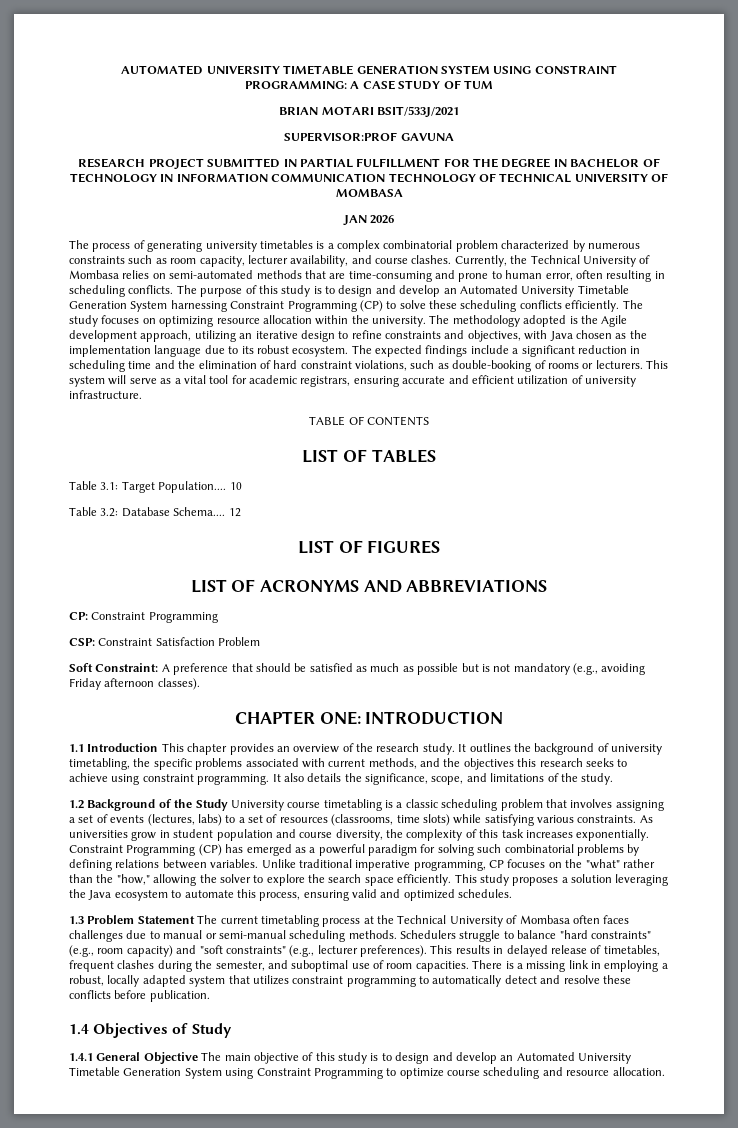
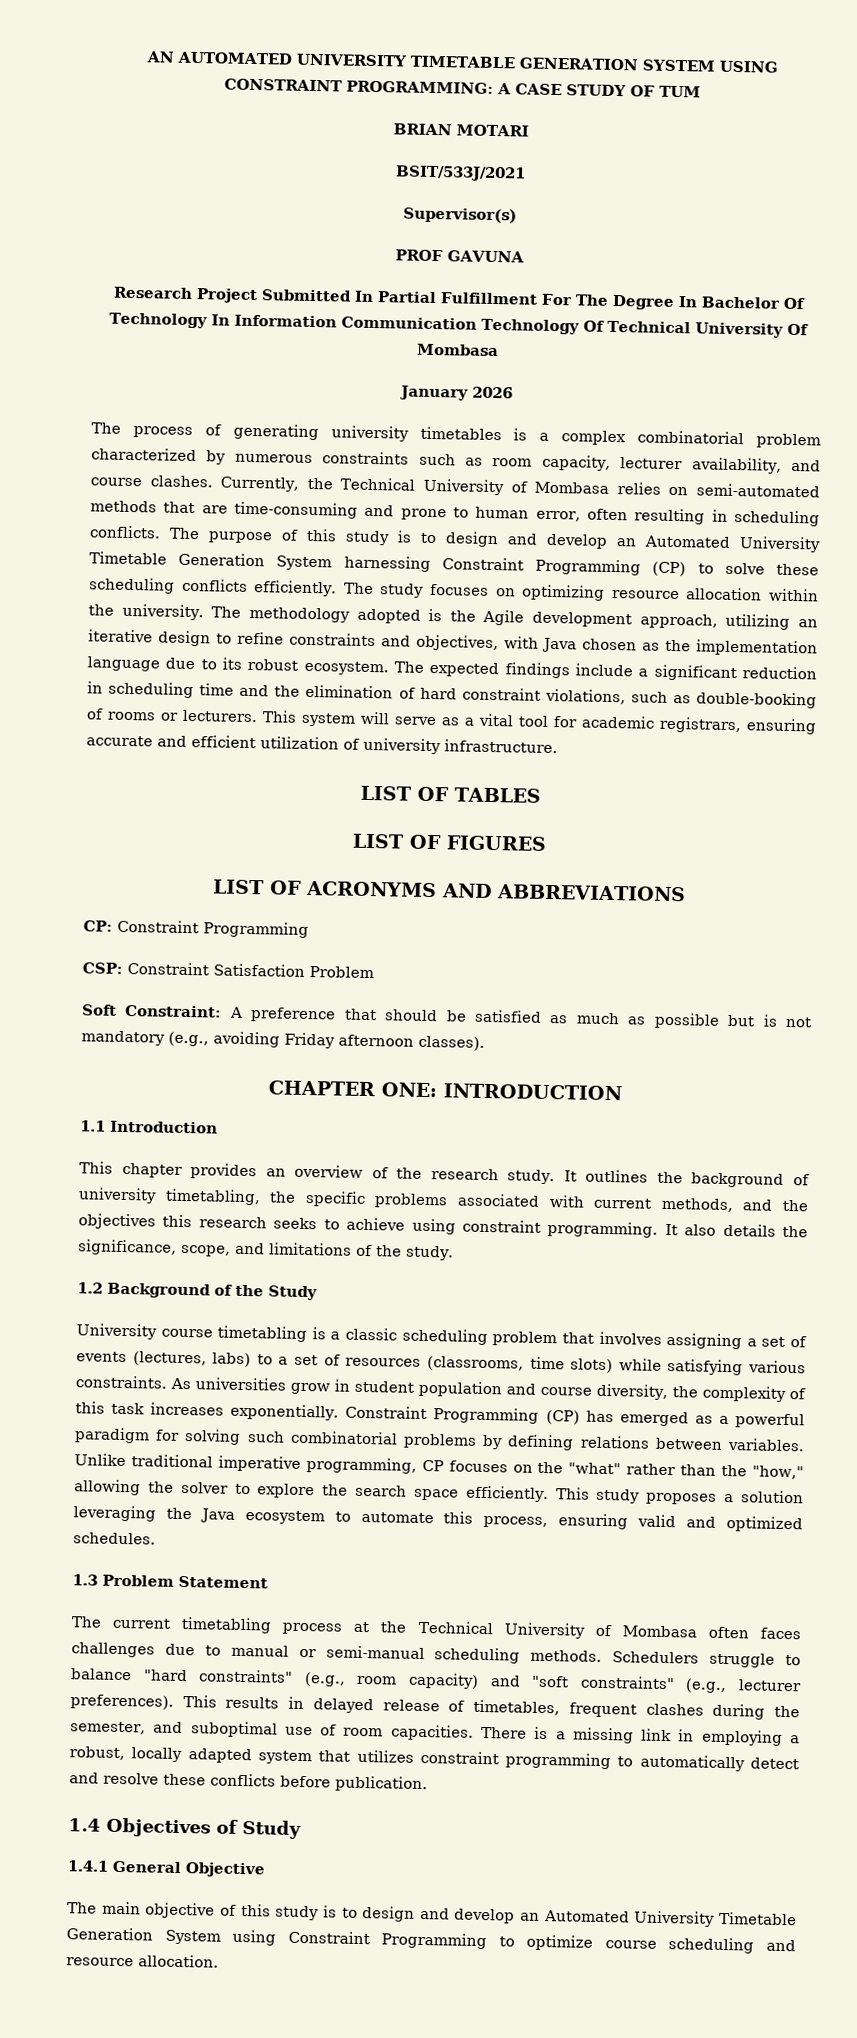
- AUTOMATED UNIVERSITY TIMETABLE GENERATION SYSTEM USING CONSTRAINT PROGRAMMING: A CASE STUDY OF TUM
+ AN AUTOMATED UNIVERSITY TIMETABLE GENERATION SYSTEM USING CONSTRAINT PROGRAMMING: A CASE STUDY OF TUM
- BRIAN MOTARI BSIT/533J/2021
+ BRIAN MOTARI
+ BSIT/533J/2021
- SUPERVISOR:PROF GAVUNA
+ Supervisor(s)
+ PROF GAVUNA
- RESEARCH PROJECT SUBMITTED IN PARTIAL FULFILLMENT FOR THE DEGREE IN BACHELOR OF TECHNOLOGY IN INFORMATION COMMUNICATION TECHNOLOGY OF TECHNICAL UNIVERSITY OF MOMBASA
- JAN 2026
+ Research Project Submitted In Partial Fulfillment For The Degree In Bachelor Of Technology In Information Communication Technology Of Technical University Of Mombasa
+ January 2026
- TABLE OF CONTENTS
- Table 3.1: Target Population.... 10
- Table 3.2: Database Schema.... 12
- 1.1 Introduction This chapter provides an overview of the research study.
+ 1.1 Introduction
+ This chapter provides an overview of the research study.
- 1.2 Background of the Study University course timetabling is a classic scheduling problem that involves assigning a set of events (lectures, labs) to a set of resources (classrooms, time slots) while satisfying various constraints.
+ 1.2 Background of the Study
+ University course timetabling is a classic scheduling problem that involves assigning a set of events (lectures, labs) to a set of resources (classrooms, time slots) while satisfying various constraints.
- 1.3 Problem Statement The current timetabling process at the Technical University of Mombasa often faces challenges due to manual or semi-manual scheduling methods.
+ 1.3 Problem Statement
+ The current timetabling process at the Technical University of Mombasa often faces challenges due to manual or semi-manual scheduling methods.
- 1.4.1 General Objective The main objective of this study is to design and develop an Automated University Timetable Generation System using Constraint Programming to optimize course scheduling and resource allocation.
+ 1.4.1 General Objective
+ The main objective of this study is to design and develop an Automated University Timetable Generation System using Constraint Programming to optimize course scheduling and resource allocation.

